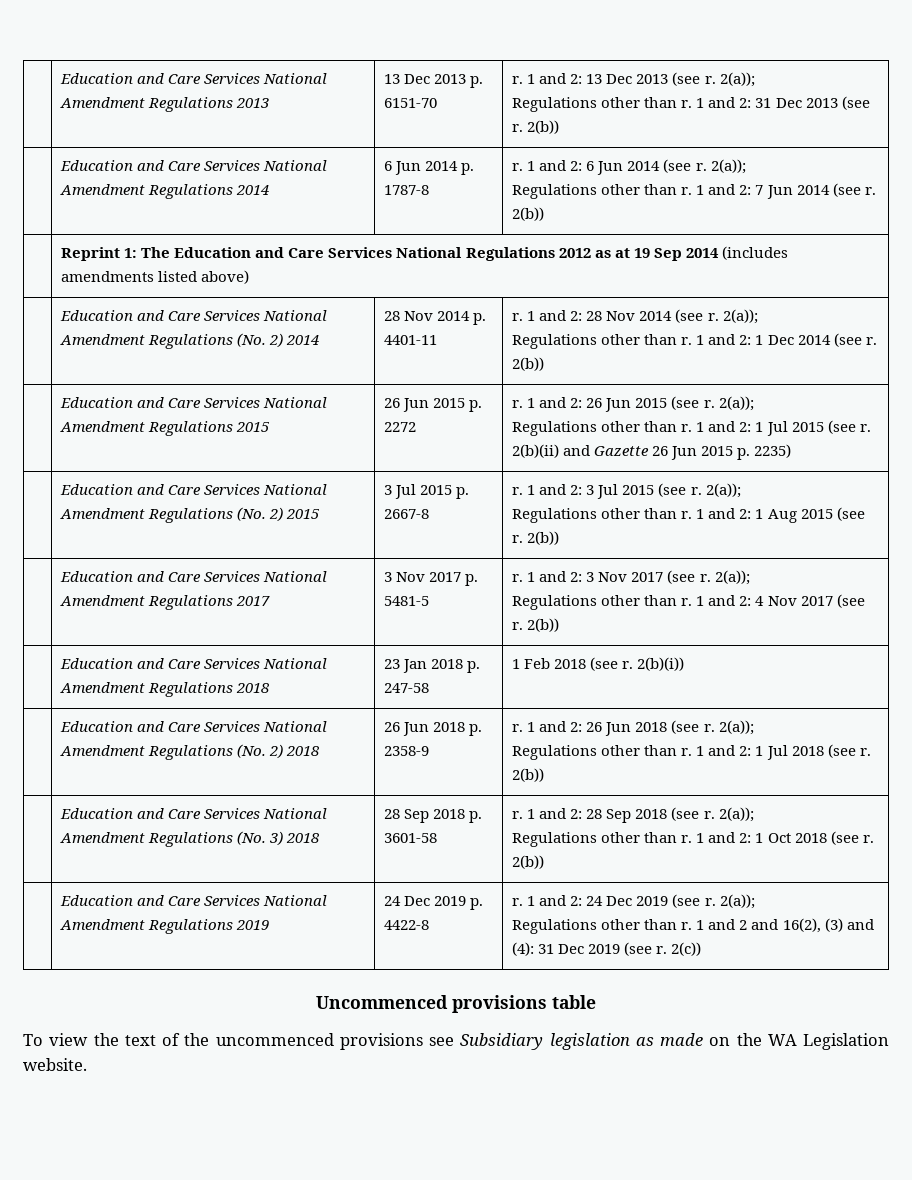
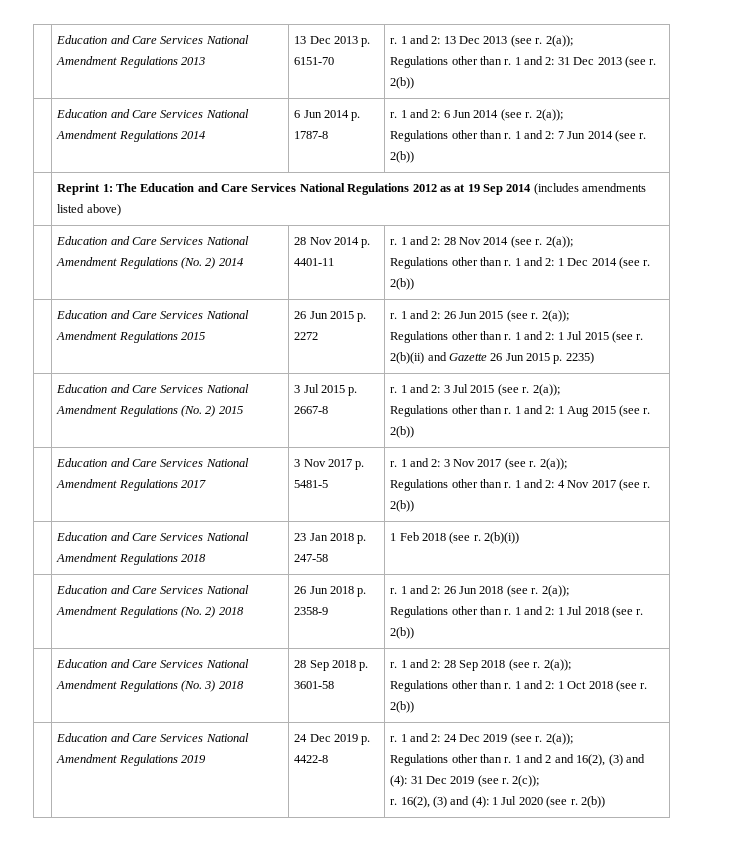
- 2(c))
- Uncommenced provisions table
- To view the text of the uncommenced provisions see Subsidiary legislation as made on the WA Legislation website.
+ 2(c));
+ r. 16(2), (3) and (4): 1 Jul 2020 (see r. 2(b))

